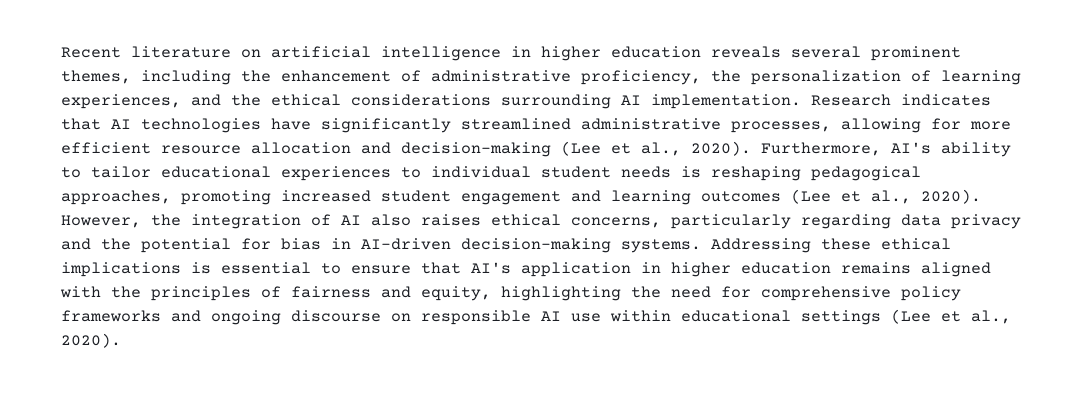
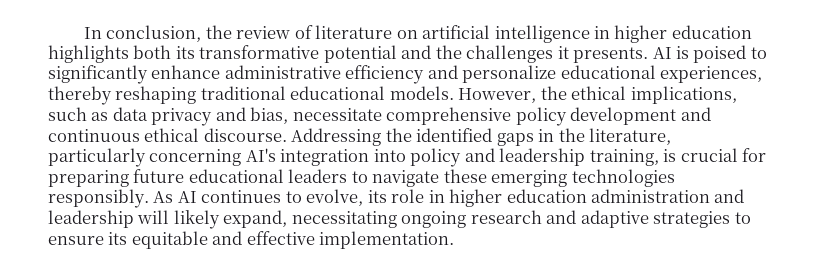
- Recent literature on artificial intelligence in higher education reveals several prominent themes, including the enhancement of administrative proficiency, the personalization of learning experiences, and the ethical considerations surrounding AI implementation. Research indicates that AI technologies have significantly streamlined administrative processes, allowing for more efficient resource allocation and decision-making (Lee et al., 2020). Furthermore, AI's ability to tailor educational experiences to individual student needs is reshaping pedagogical approaches, promoting increased student engagement and learning outcomes (Lee et al., 2020). However, the integration of AI also raises ethical concerns, particularly regarding data privacy and the potential for bias in AI-driven decision-making systems. Addressing these ethical implications is essential to ensure that AI's application in higher education remains aligned with the principles of fairness and equity, highlighting the need for comprehensive policy frameworks and ongoing discourse on responsible AI use within educational settings (Lee et al., 2020).
+ In conclusion, the review of literature on artificial intelligence in higher education highlights both its transformative potential and the challenges it presents. AI is poised to significantly enhance administrative efficiency and personalize educational experiences, thereby reshaping traditional educational models. However, the ethical implications, such as data privacy and bias, necessitate comprehensive policy development and continuous ethical discourse. Addressing the identified gaps in the literature, particularly concerning AI's integration into policy and leadership training, is crucial for preparing future educational leaders to navigate these emerging technologies responsibly. As AI continues to evolve, its role in higher education administration and leadership will likely expand, necessitating ongoing research and adaptive strategies to ensure its equitable and effective implementation.

